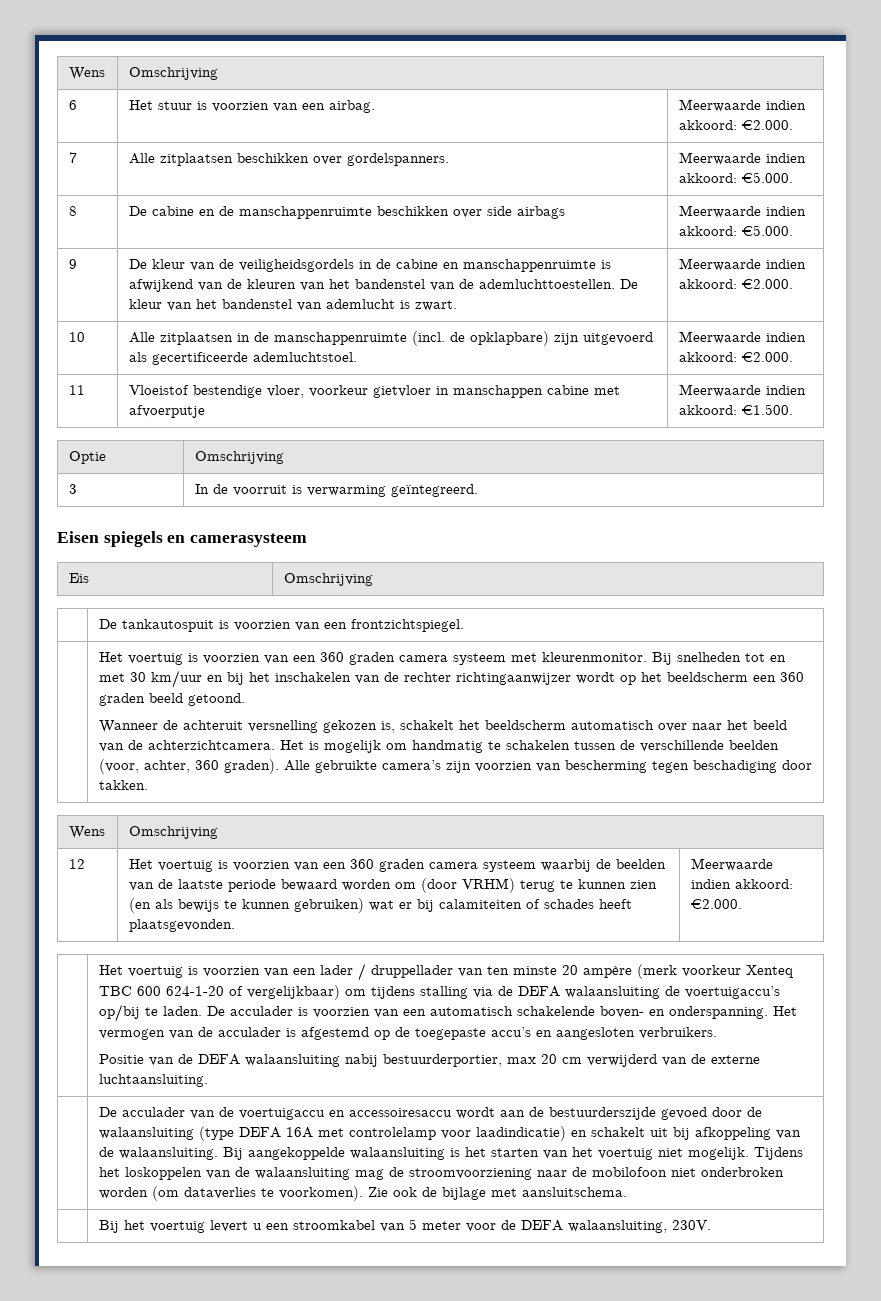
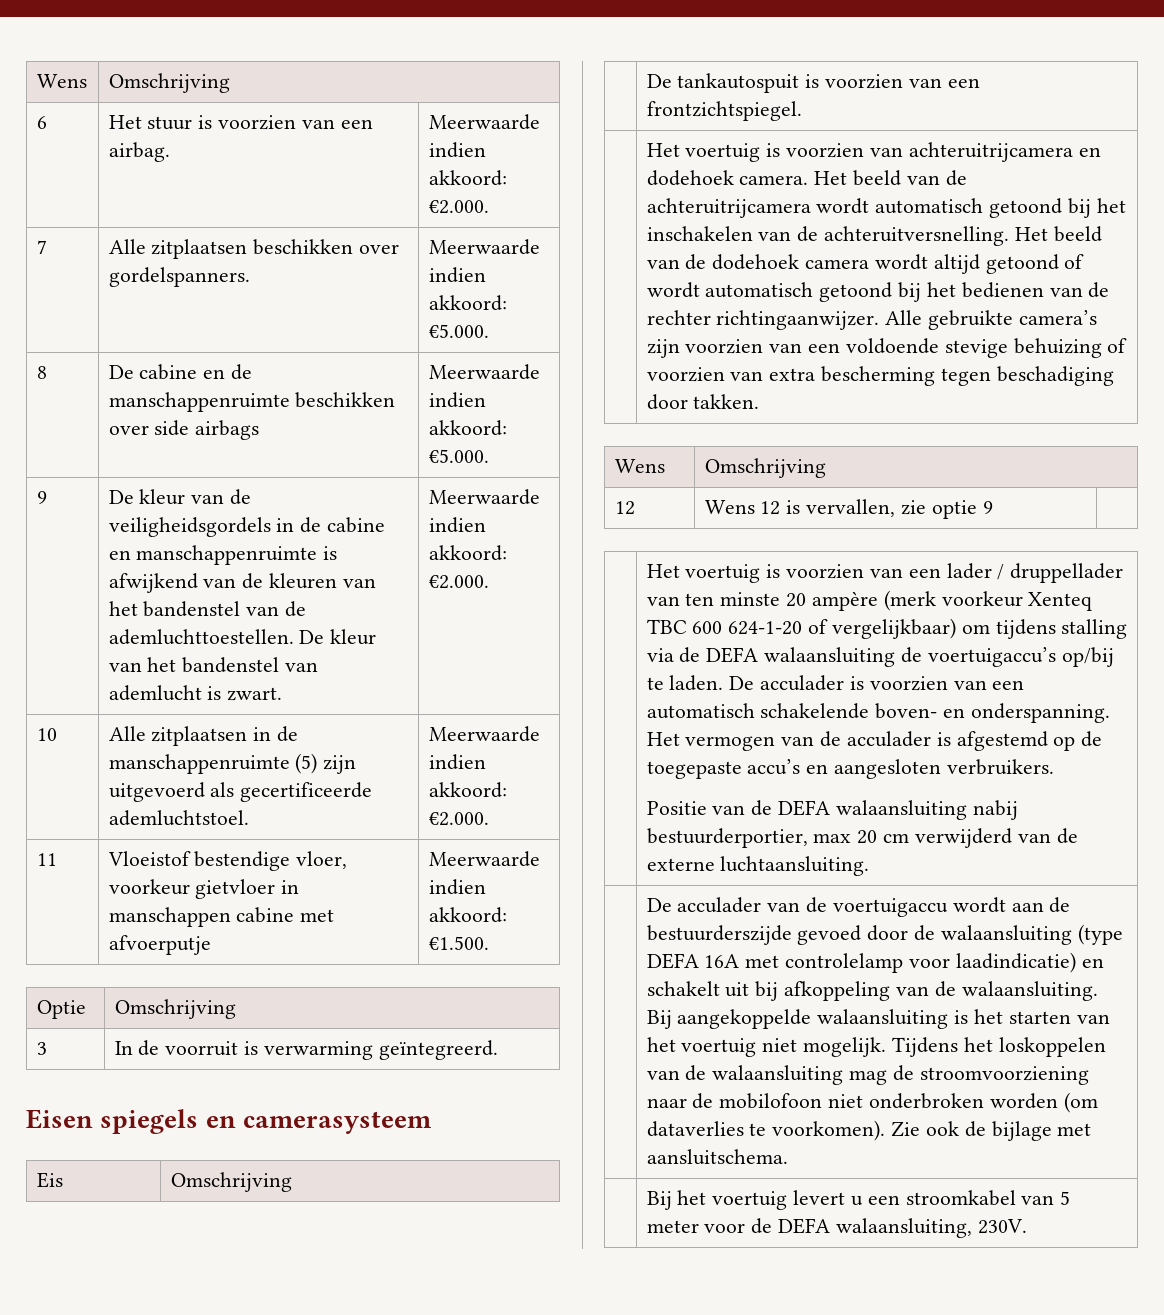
- 10 | Alle zitplaatsen in de manschappenruimte (incl. de opklapbare) zijn uitgevoerd als gecertificeerde ademluchtstoel. | Meerwaarde indien akkoord: €2.000.
+ 10 | Alle zitplaatsen in de manschappenruimte (5) zijn uitgevoerd als gecertificeerde ademluchtstoel. | Meerwaarde indien akkoord: €2.000.
- Het voertuig is voorzien van een 360 graden camera systeem met kleurenmonitor. Bij snelheden tot en met 30 km/uur en bij het inschakelen van de rechter richtingaanwijzer wordt op het beeldscherm een 360 graden beeld getoond.
- Wanneer de achteruit versnelling gekozen is, schakelt het beeldscherm automatisch over naar het beeld van de achterzichtcamera. Het is mogelijk om handmatig te schakelen tussen de verschillende beelden (voor, achter, 360 graden).
+ Het voertuig is voorzien van achteruitrijcamera en dodehoek camera. Het beeld van de achteruitrijcamera wordt automatisch getoond bij het inschakelen van de achteruitversnelling. Het beeld van de dodehoek camera wordt altijd getoond of wordt automatisch getoond bij het bedienen van de rechter richtingaanwijzer.
- Alle gebruikte camera’s zijn voorzien van bescherming tegen beschadiging door takken.
+ Alle gebruikte camera’s zijn voorzien van een voldoende stevige behuizing of voorzien van extra bescherming tegen beschadiging door takken.
- Het voertuig is voorzien van een 360 graden camera systeem waarbij de beelden van de laatste periode bewaard worden om (door VRHM) terug te kunnen zien (en als bewijs te kunnen gebruiken) wat er bij calamiteiten of schades heeft plaatsgevonden. | Meerwaarde indien akkoord: €2.000.
+ Wens 12 is vervallen, zie optie 9
- De acculader van de voertuigaccu en accessoiresaccu wordt aan de bestuurderszijde gevoed door de walaansluiting (type DEFA 16A met controlelamp voor laadindicatie) en schakelt uit bij afkoppeling van de walaansluiting.
+ De acculader van de voertuigaccu wordt aan de bestuurderszijde gevoed door de walaansluiting (type DEFA 16A met controlelamp voor laadindicatie) en schakelt uit bij afkoppeling van de walaansluiting.

